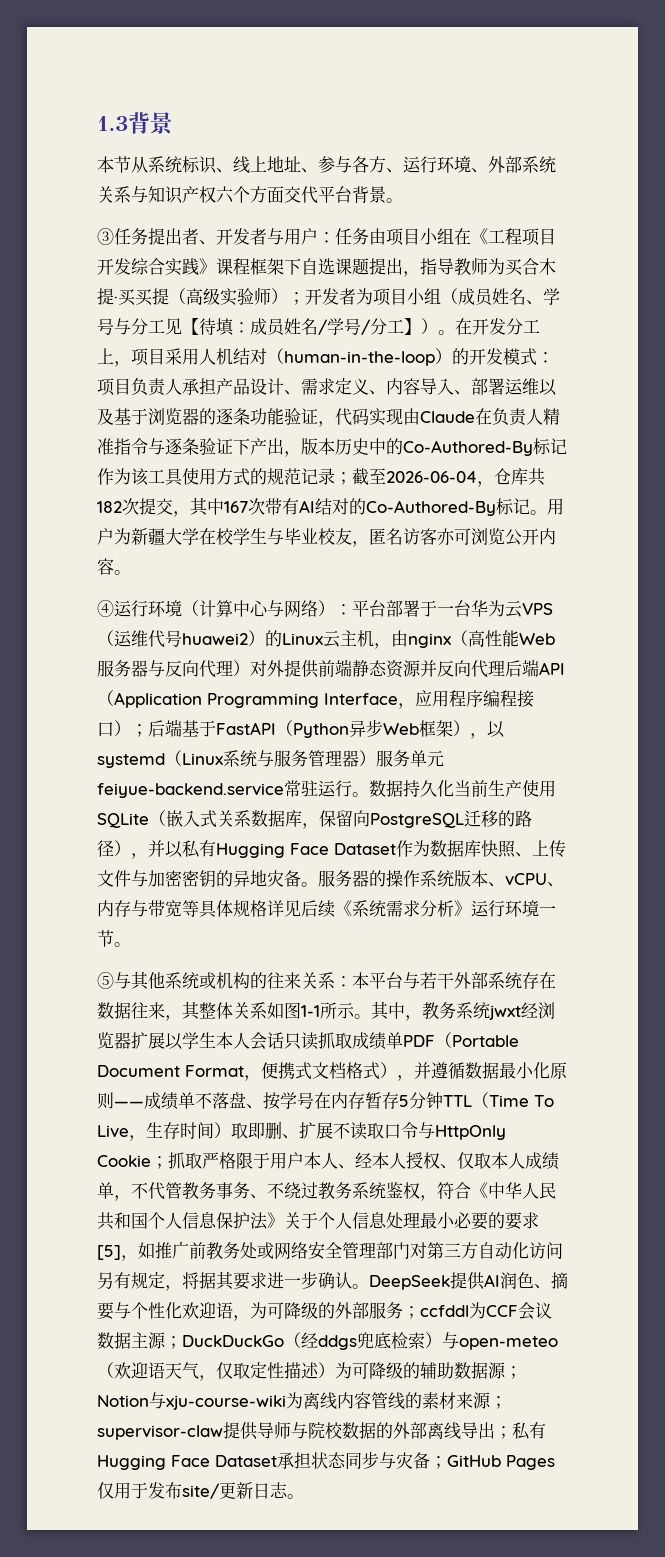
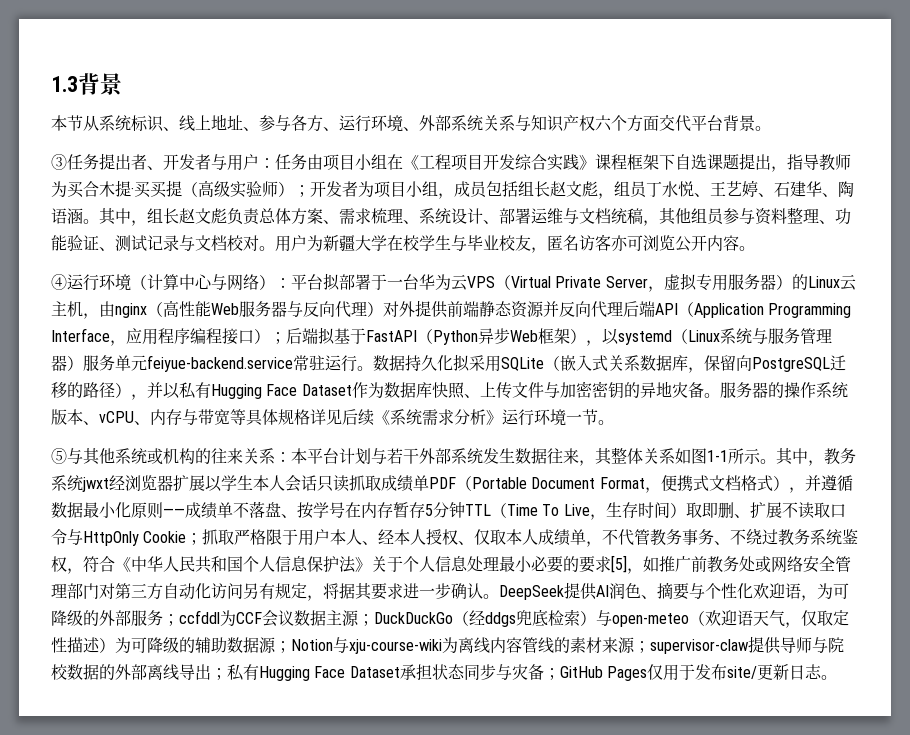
- ③任务提出者、开发者与用户：任务由项目小组在《工程项目开发综合实践》课程框架下自选课题提出，指导教师为买合木提·买买提（高级实验师）；开发者为项目小组（成员姓名、学号与分工见【待填：成员姓名/学号/分工】）。在开发分工上，项目采用人机结对（human-in-the-loop）的开发模式：项目负责人承担产品设计、需求定义、内容导入、部署运维以及基于浏览器的逐条功能验证，代码实现由Claude在负责人精准指令与逐条验证下产出，版本历史中的Co-Authored-By标记作为该工具使用方式的规范记录；截至2026-06-04，仓库共182次提交，其中167次带有AI结对的Co-Authored-By标记。
+ ③任务提出者、开发者与用户：任务由项目小组在《工程项目开发综合实践》课程框架下自选课题提出，指导教师为买合木提·买买提（高级实验师）；开发者为项目小组，成员包括组长赵文彪，组员丁水悦、王艺婷、石建华、陶语涵。其中，组长赵文彪负责总体方案、需求梳理、系统设计、部署运维与文档统稿，其他组员参与资料整理、功能验证、测试记录与文档校对。
- 平台部署于一台华为云VPS（运维代号huawei2）的Linux云主机，由nginx（高性能Web服务器与反向代理）对外提供前端静态资源并反向代理后端API（Application Programming Interface，应用程序编程接口）；
+ 平台拟部署于一台华为云VPS（Virtual Private Server，虚拟专用服务器）的Linux云主机，由nginx（高性能Web服务器与反向代理）对外提供前端静态资源并反向代理后端API（Application Programming Interface，应用程序编程接口）；
- 后端基于FastAPI（Python异步Web框架），以systemd（Linux系统与服务管理器）服务单元feiyue-backend.service常驻运行。
+ 后端拟基于FastAPI（Python异步Web框架），以systemd（Linux系统与服务管理器）服务单元feiyue-backend.service常驻运行。
- 数据持久化当前生产使用SQLite（嵌入式关系数据库，保留向PostgreSQL迁移的路径），并以私有Hugging Face Dataset作为数据库快照、上传文件与加密密钥的异地灾备。
+ 数据持久化拟采用SQLite（嵌入式关系数据库，保留向PostgreSQL迁移的路径），并以私有Hugging Face Dataset作为数据库快照、上传文件与加密密钥的异地灾备。
- ⑤与其他系统或机构的往来关系：本平台与若干外部系统存在数据往来，其整体关系如图1-1所示。
+ ⑤与其他系统或机构的往来关系：本平台计划与若干外部系统发生数据往来，其整体关系如图1-1所示。

